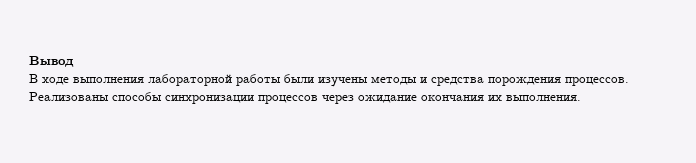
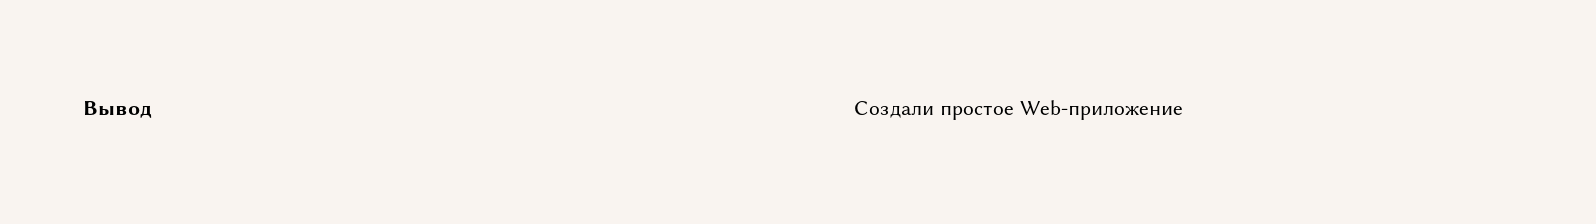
- В ходе выполнения лабораторной работы были изучены методы и средства порождения процессов. Реализованы способы синхронизации процессов через ожидание окончания их выполнения.
+ Создали простое Web-приложение

